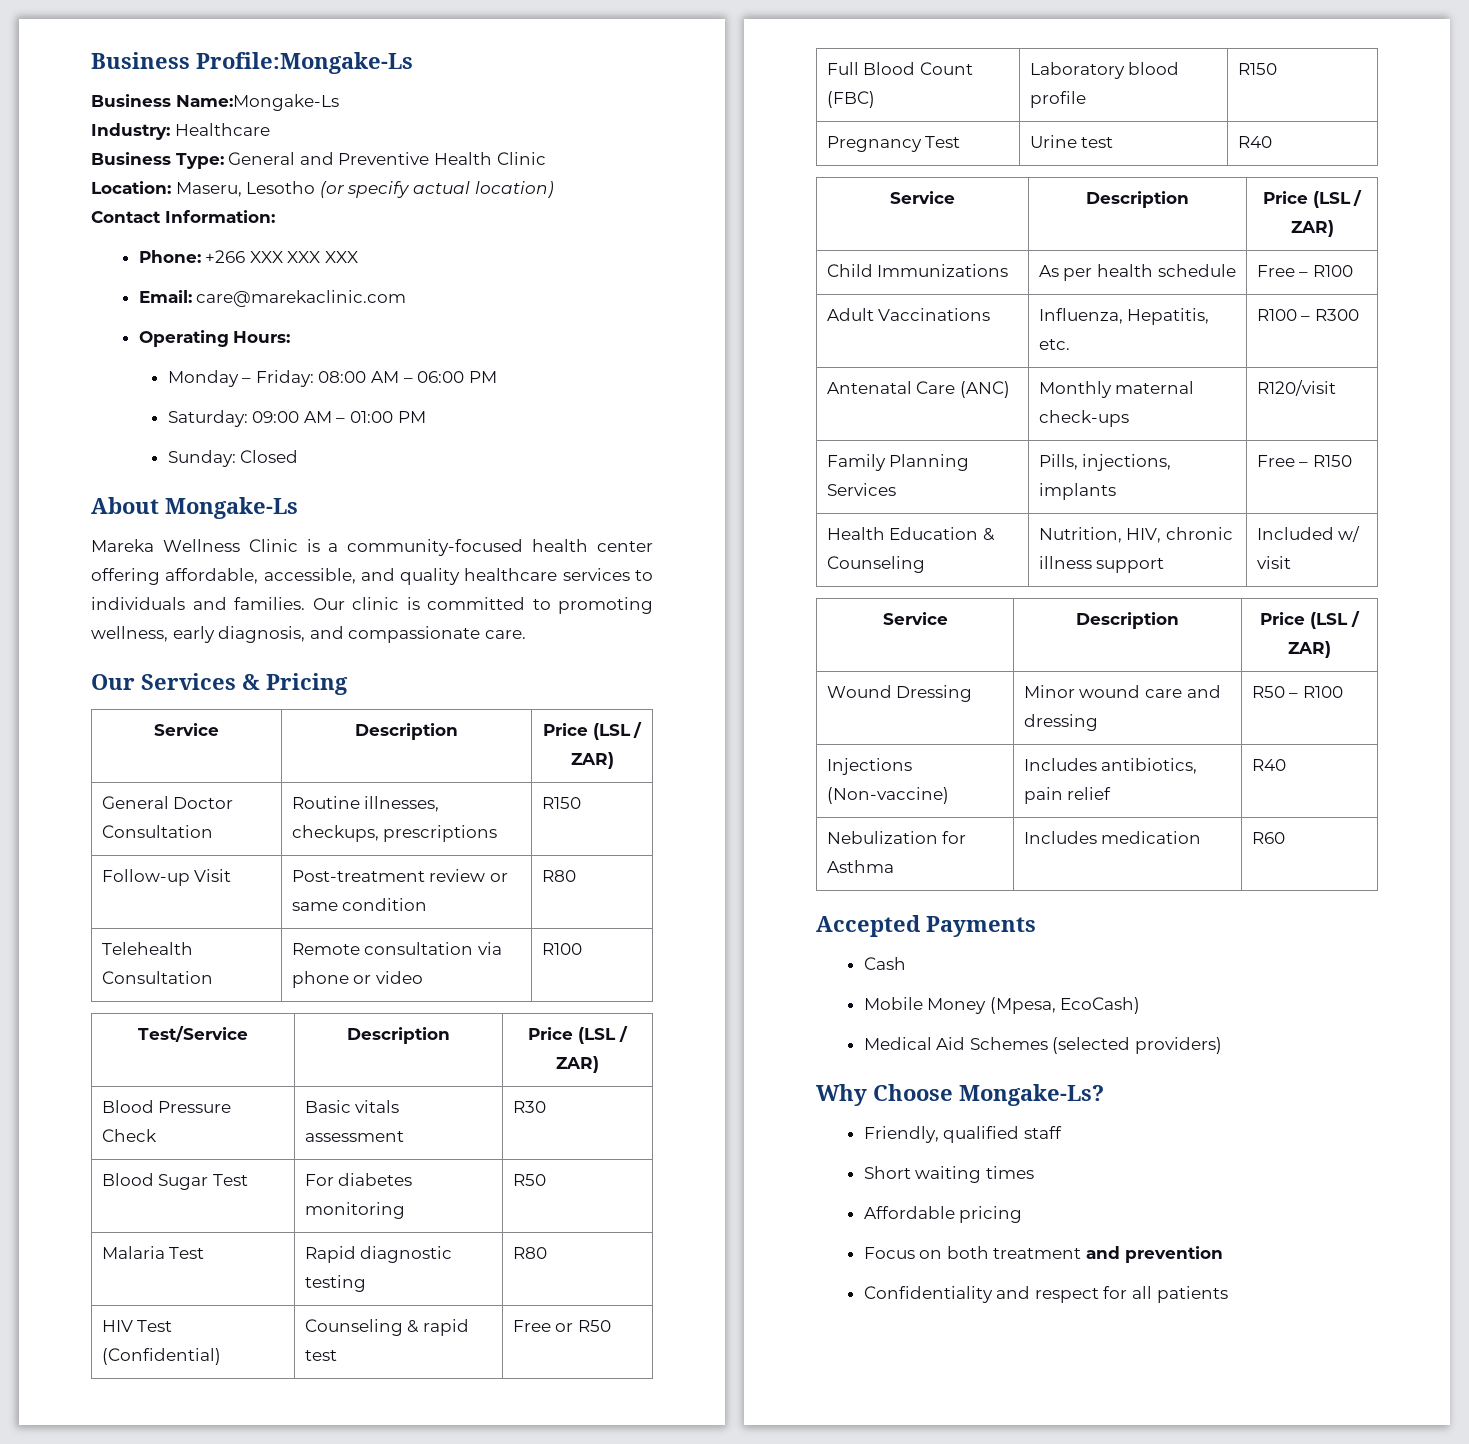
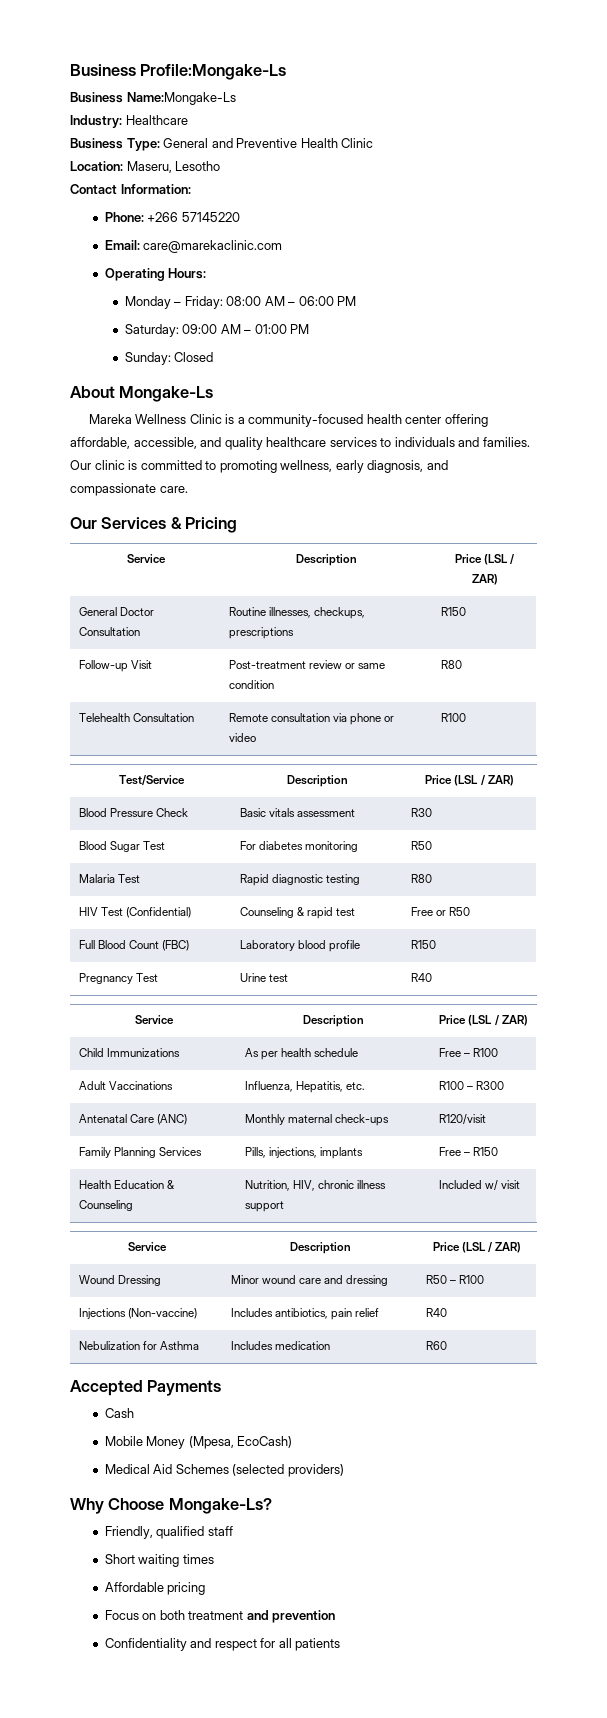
- Location: Maseru, Lesotho (or specify actual location)
+ Location: Maseru, Lesotho
- Phone: +266 XXX XXX XXX
+ Phone: +266 57145220

